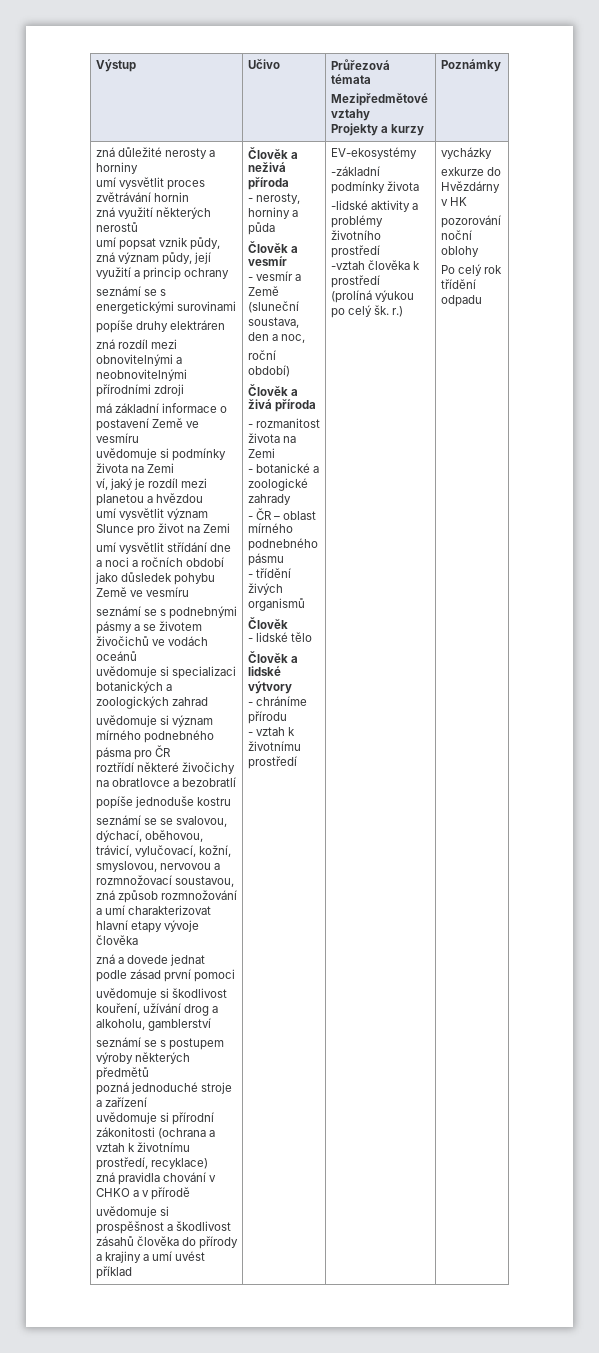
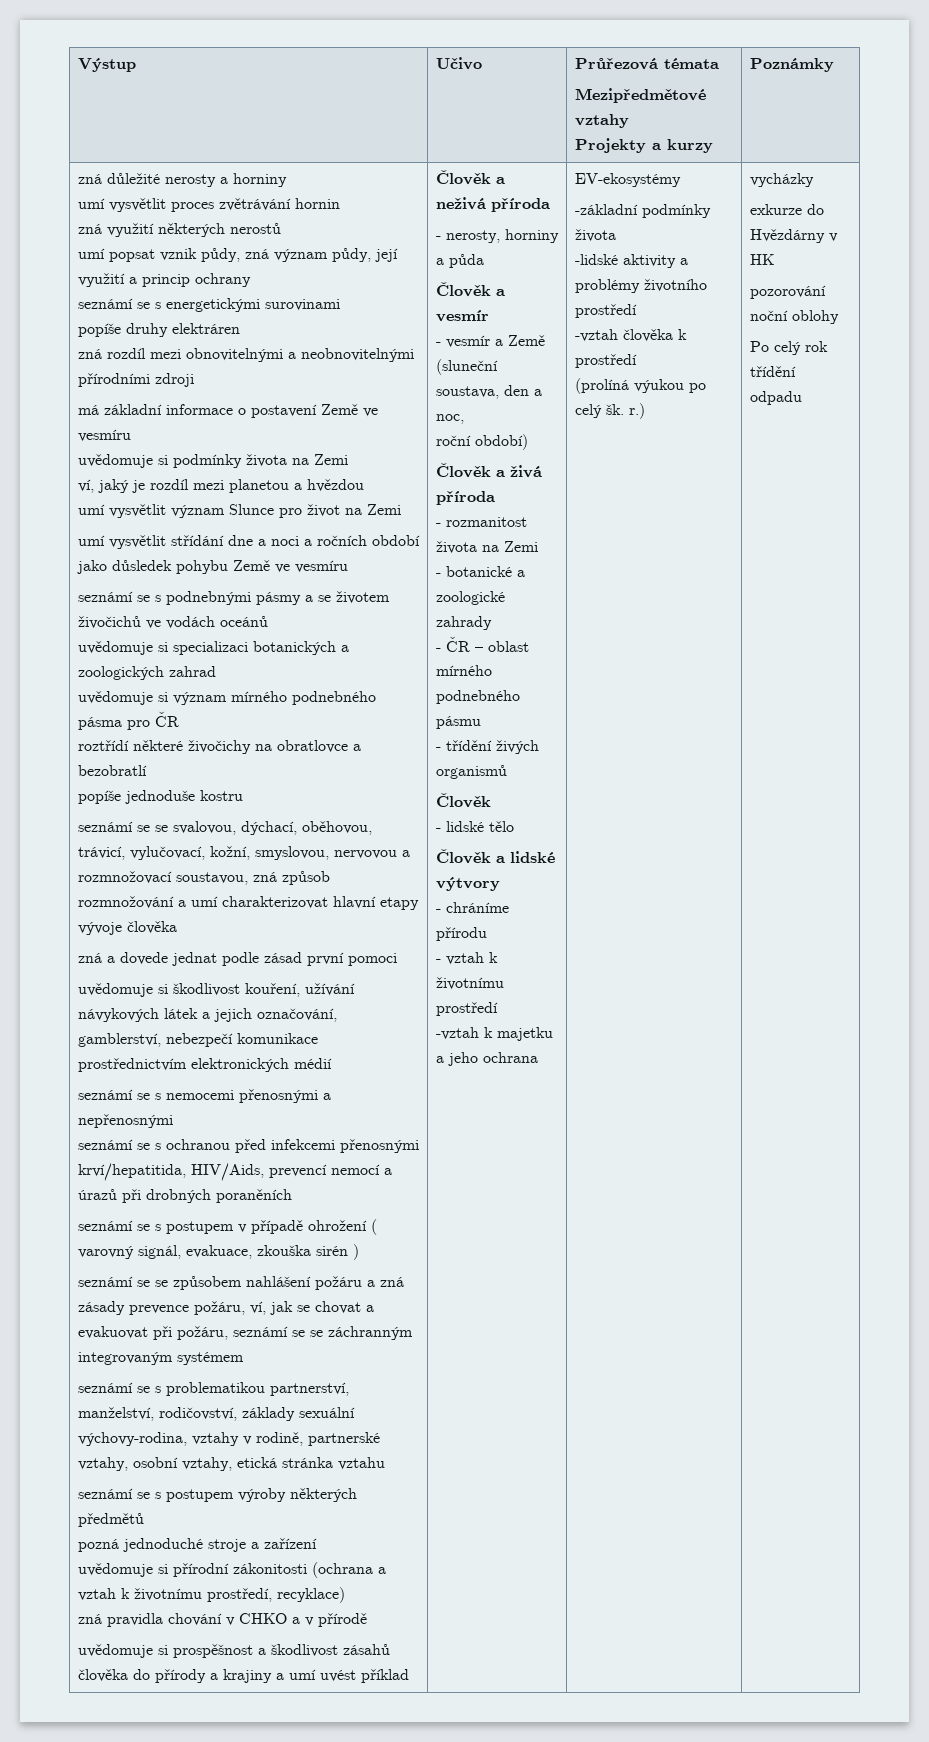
- uvědomuje si škodlivost kouření, užívání drog a alkoholu, gamblerství
+ uvědomuje si škodlivost kouření, užívání návykových látek a jejich označování, gamblerství, nebezpečí komunikace prostřednictvím elektronických médií
+ seznámí se s nemocemi přenosnými a nepřenosnými
+ seznámí se s ochranou před infekcemi přenosnými krví/hepatitida, HIV/Aids, prevencí nemocí a úrazů při drobných poraněních
+ seznámí se s postupem v případě ohrožení ( varovný signál, evakuace, zkouška sirén )
+ seznámí se se způsobem nahlášení požáru a zná zásady prevence požáru, ví, jak se chovat a evakuovat při požáru, seznámí se se záchranným integrovaným systémem
+ seznámí se s problematikou partnerství, manželství, rodičovství, základy sexuální výchovy-rodina, vztahy v rodině, partnerské vztahy, osobní vztahy, etická stránka vztahu
+ -vztah k majetku a jeho ochrana

